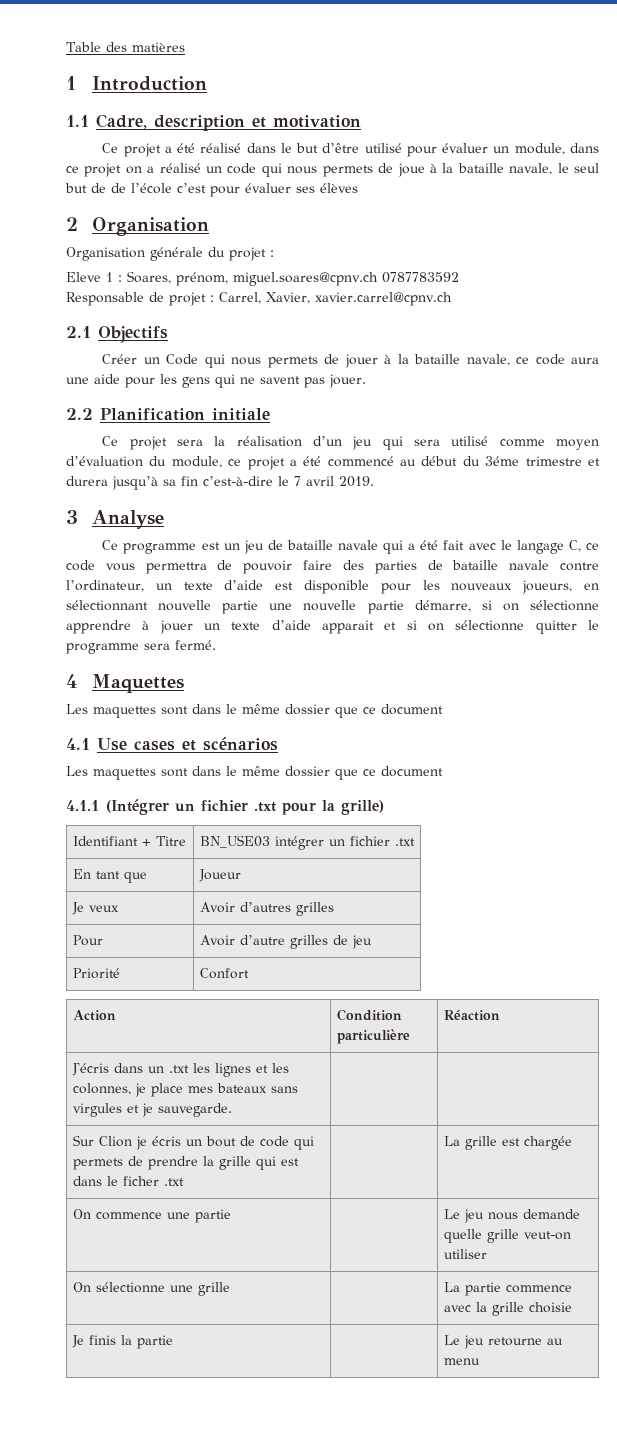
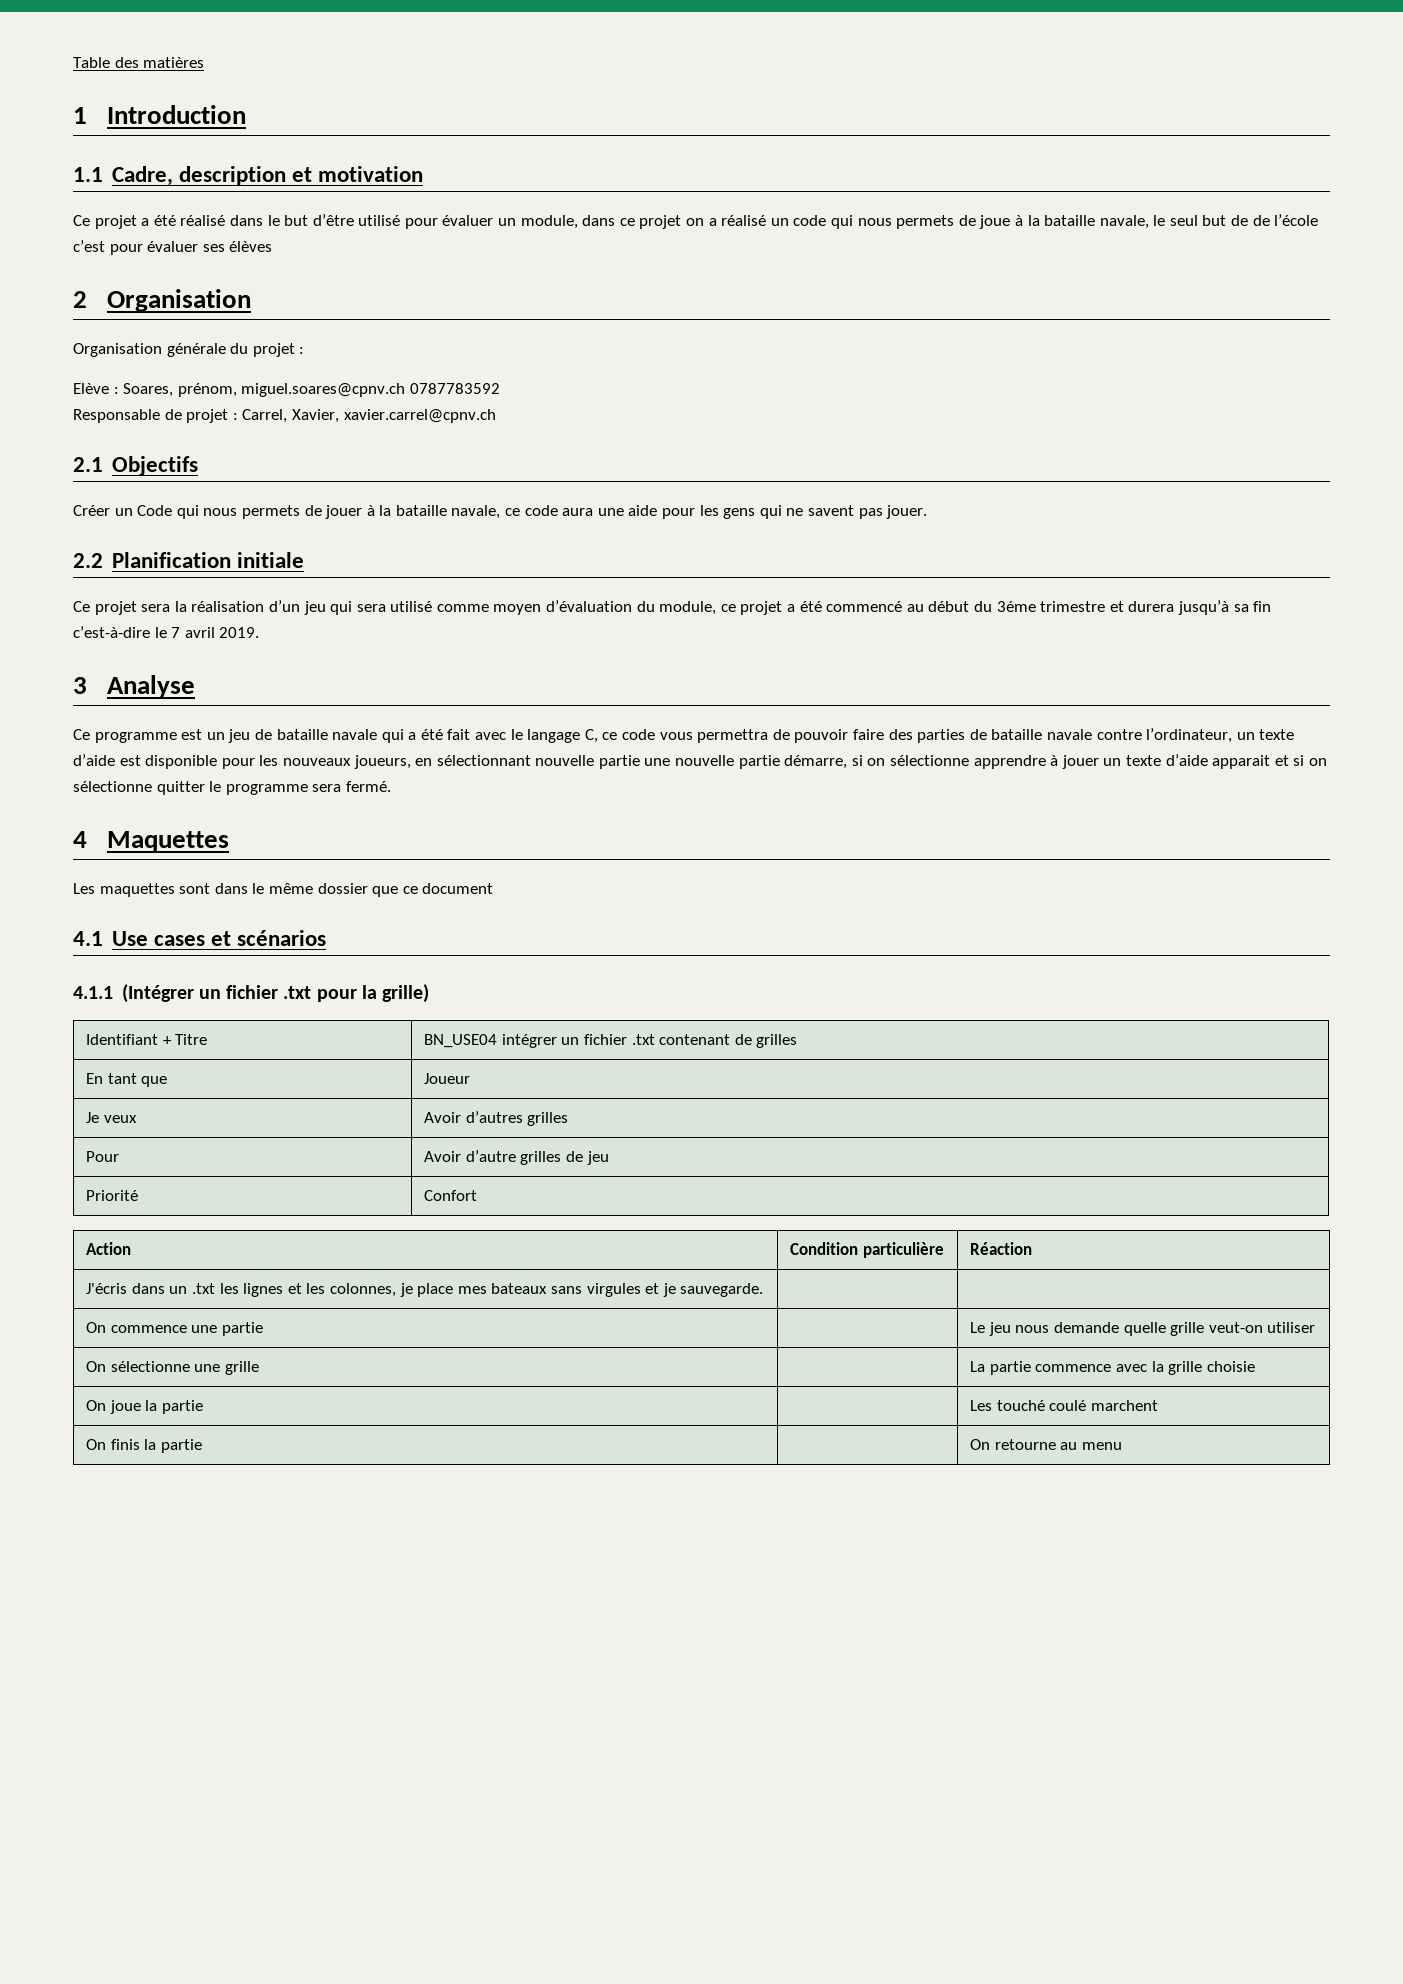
- Eleve 1 : Soares, prénom, miguel.soares@cpnv.ch 0787783592
+ Elève : Soares, prénom, miguel.soares@cpnv.ch 0787783592
  4.1 Use cases et scénarios
- Les maquettes sont dans le même dossier que ce document
- Identifiant + Titre | BN_USE03 intégrer un fichier .txt
+ Identifiant + Titre | BN_USE04 intégrer un fichier .txt contenant de grilles
- Sur Clion je écris un bout de code qui permets de prendre la grille qui est dans le ficher .txt | | La grille est chargée
- Je finis la partie | | Le jeu retourne au menu
+ On joue la partie | | Les touché coulé marchent
+ On finis la partie | | On retourne au menu

